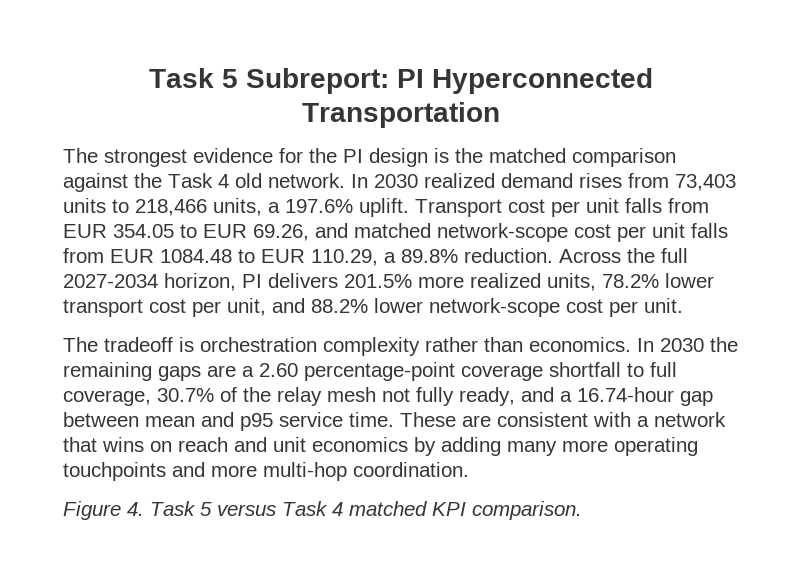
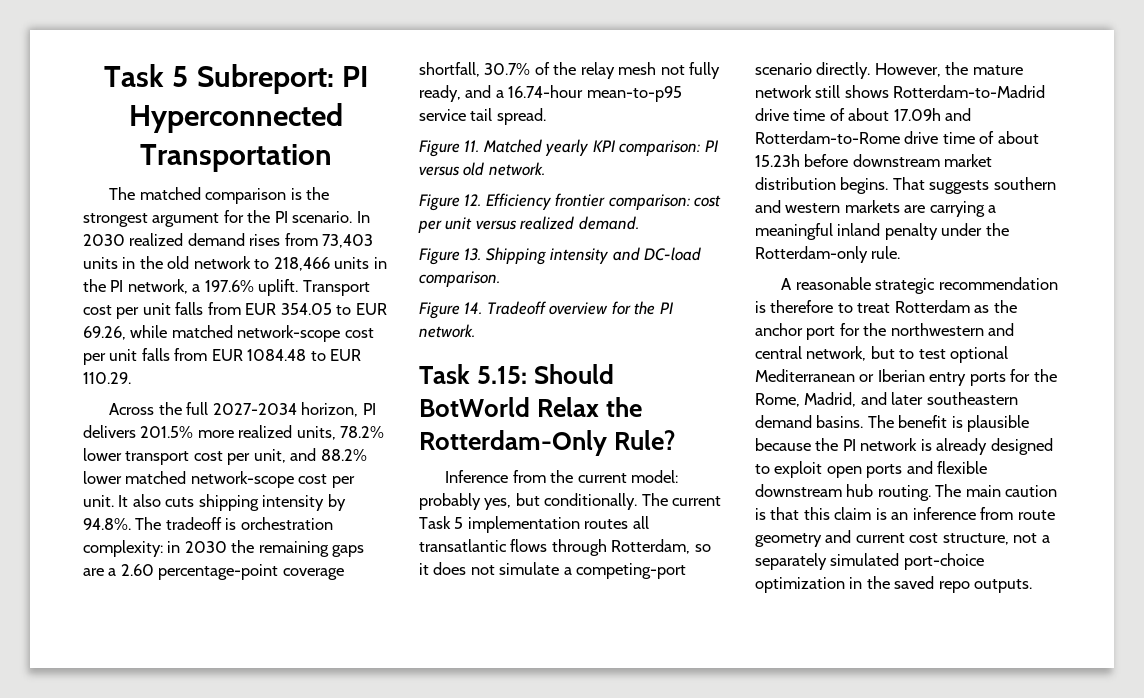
- The strongest evidence for the PI design is the matched comparison against the Task 4 old network.
+ The matched comparison is the strongest argument for the PI scenario.
- In 2030 realized demand rises from 73,403 units to 218,466 units, a 197.6% uplift.
+ In 2030 realized demand rises from 73,403 units in the old network to 218,466 units in the PI network, a 197.6% uplift.
- Transport cost per unit falls from EUR 354.05 to EUR 69.26, and matched network-scope cost per unit falls from EUR 1084.48 to EUR 110.29, a 89.8% reduction. Across the full 2027-2034 horizon, PI delivers 201.5% more realized units, 78.2% lower transport cost per unit, and 88.2% lower network-scope cost per unit.
- The tradeoff is orchestration complexity rather than economics. In 2030 the remaining gaps are a 2.60 percentage-point coverage shortfall to full coverage, 30.7% of the relay mesh not fully ready, and a 16.74-hour gap between mean and p95 service time. These are consistent with a network that wins on reach and unit economics by adding many more operating touchpoints and more multi-hop coordination.
- Figure 4. Task 5 versus Task 4 matched KPI comparison.
+ Transport cost per unit falls from EUR 354.05 to EUR 69.26, while matched network-scope cost per unit falls from EUR 1084.48 to EUR 110.29.
+ Across the full 2027-2034 horizon, PI delivers 201.5% more realized units, 78.2% lower transport cost per unit, and 88.2% lower matched network-scope cost per unit. It also cuts shipping intensity by 94.8%. The tradeoff is orchestration complexity: in 2030 the remaining gaps are a 2.60 percentage-point coverage shortfall, 30.7% of the relay mesh not fully ready, and a 16.74-hour mean-to-p95 service tail spread.
+ Figure 11. Matched yearly KPI comparison: PI versus old network.
+ Figure 12. Efficiency frontier comparison: cost per unit versus realized demand.
+ Figure 13. Shipping intensity and DC-load comparison.
+ Figure 14. Tradeoff overview for the PI network.
+ Task 5.15: Should BotWorld Relax the Rotterdam-Only Rule?
+ Inference from the current model: probably yes, but conditionally. The current Task 5 implementation routes all transatlantic flows through Rotterdam, so it does not simulate a competing-port scenario directly. However, the mature network still shows Rotterdam-to-Madrid drive time of about 17.09h and Rotterdam-to-Rome drive time of about 15.23h before downstream market distribution begins. That suggests southern and western markets are carrying a meaningful inland penalty under the Rotterdam-only rule.
+ A reasonable strategic recommendation is therefore to treat Rotterdam as the anchor port for the northwestern and central network, but to test optional Mediterranean or Iberian entry ports for the Rome, Madrid, and later southeastern demand basins. The benefit is plausible because the PI network is already designed to exploit open ports and flexible downstream hub routing. The main caution is that this claim is an inference from route geometry and current cost structure, not a separately simulated port-choice optimization in the saved repo outputs.

